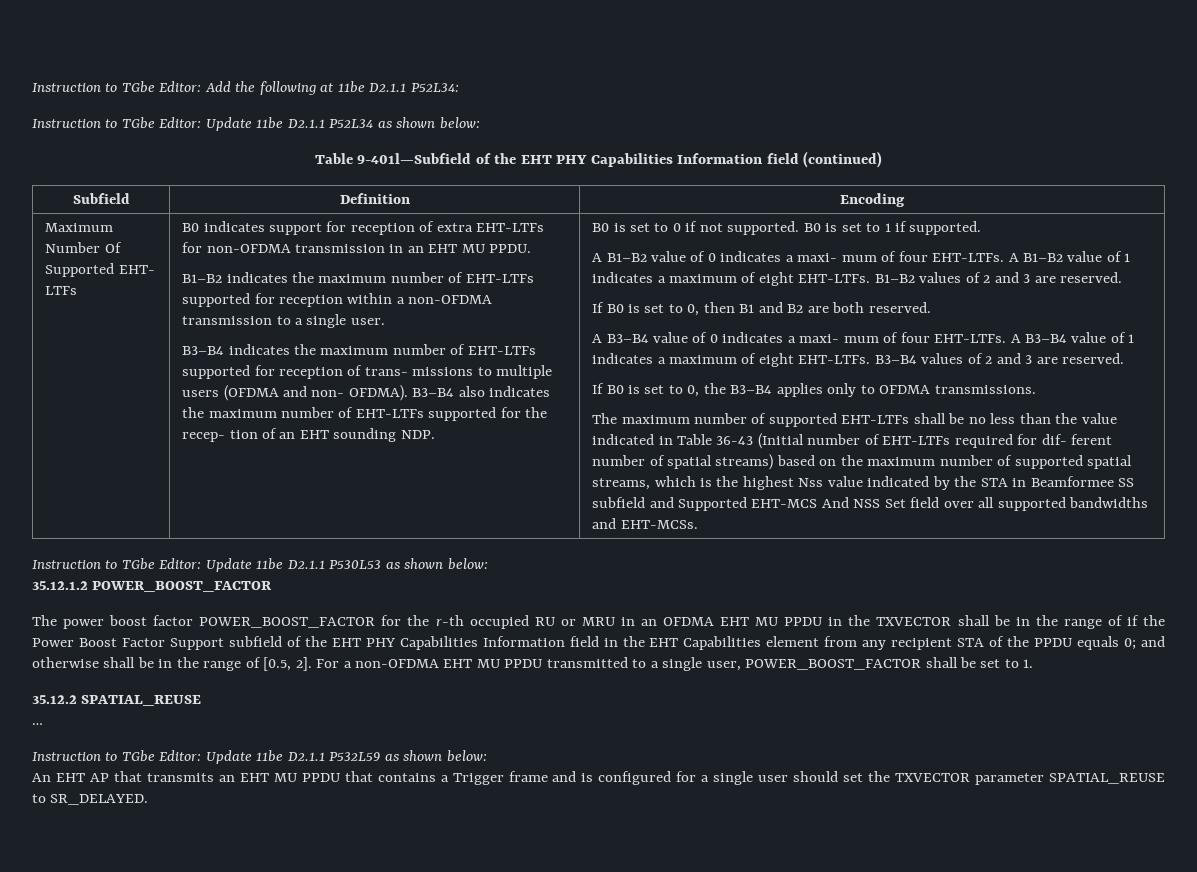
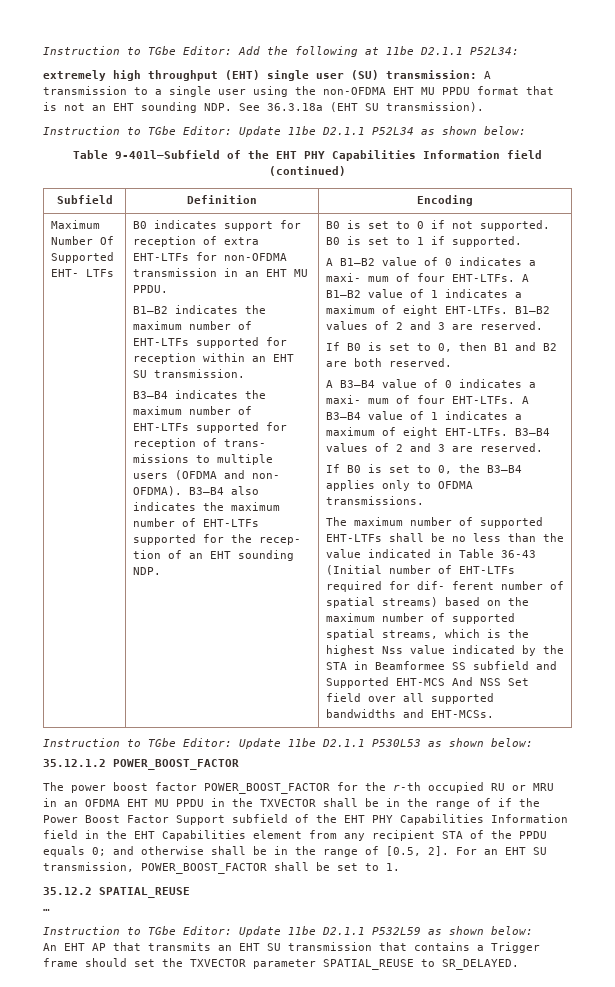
+ extremely high throughput (EHT) single user (SU) transmission: A transmission to a single user using the non-OFDMA EHT MU PPDU format that is not an EHT sounding NDP. See 36.3.18a (EHT SU transmission).
- B1–B2 indicates the maximum number of EHT-LTFs supported for reception within a non-OFDMA transmission to a single user.
+ B1–B2 indicates the maximum number of EHT-LTFs supported for reception within an EHT SU transmission.
- For a non-OFDMA EHT MU PPDU transmitted to a single user, POWER_BOOST_FACTOR shall be set to 1.
+ For an EHT SU transmission, POWER_BOOST_FACTOR shall be set to 1.
- An EHT AP that transmits an EHT MU PPDU that contains a Trigger frame and is configured for a single user should set the TXVECTOR parameter SPATIAL_REUSE to SR_DELAYED.
+ An EHT AP that transmits an EHT SU transmission that contains a Trigger frame should set the TXVECTOR parameter SPATIAL_REUSE to SR_DELAYED.

